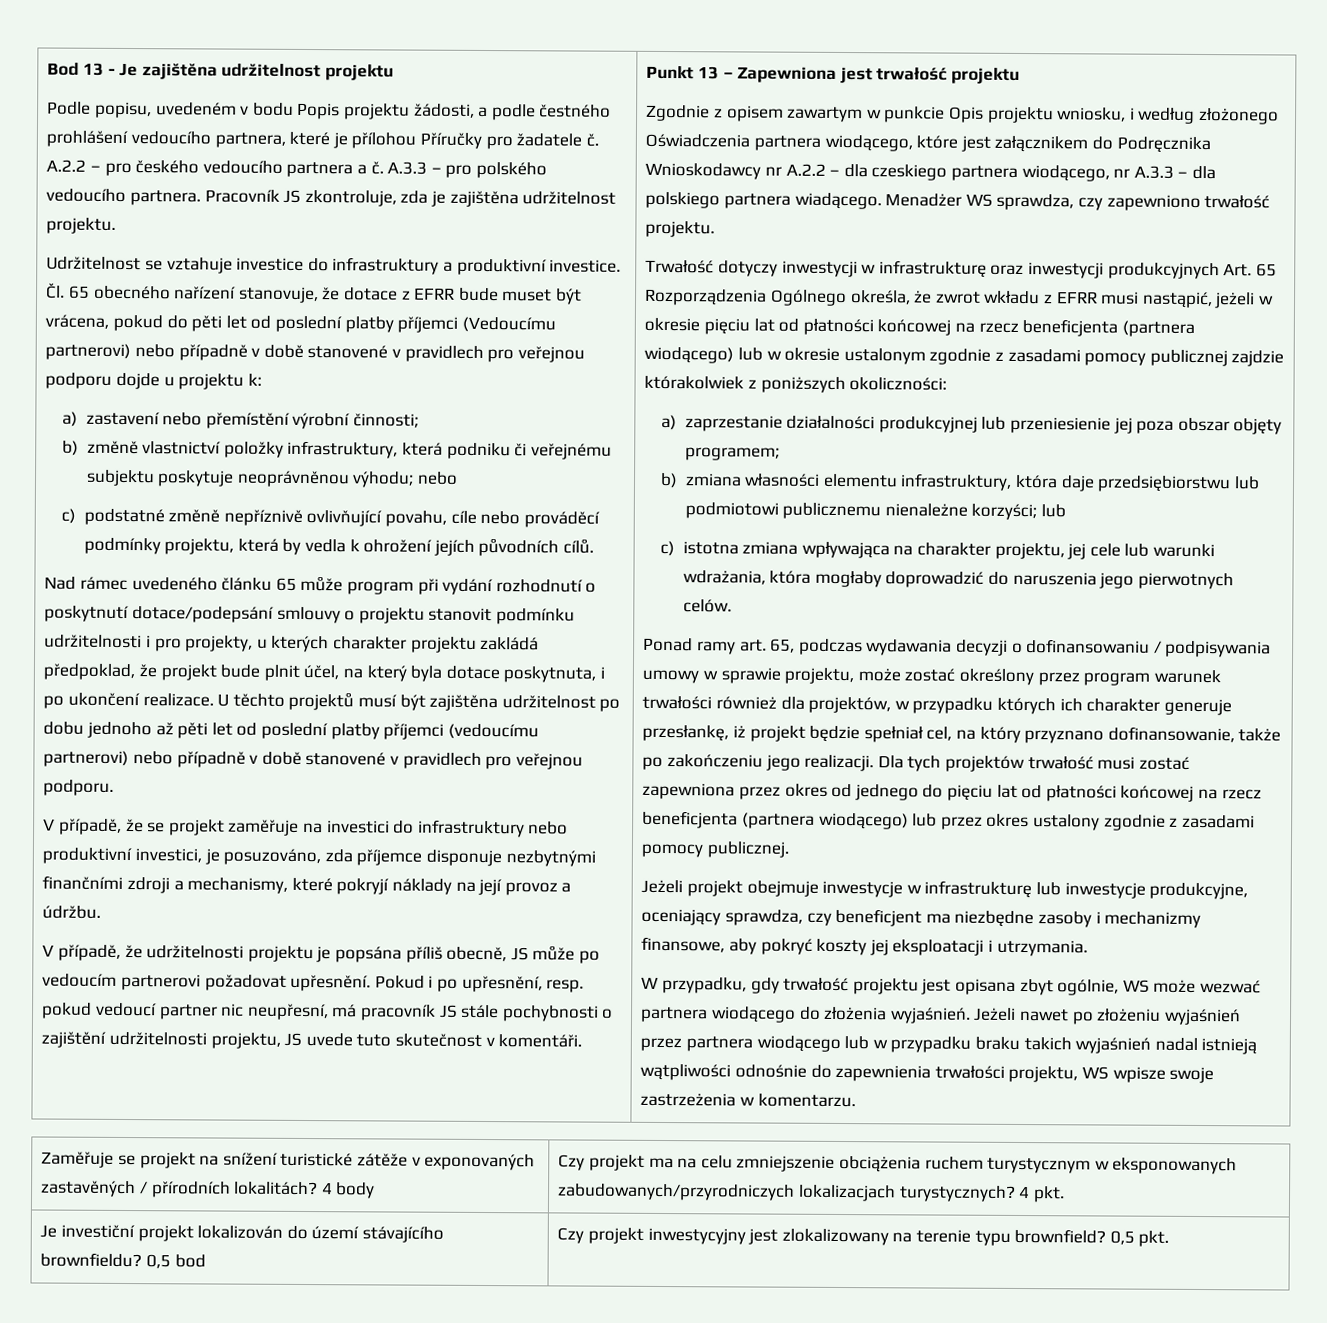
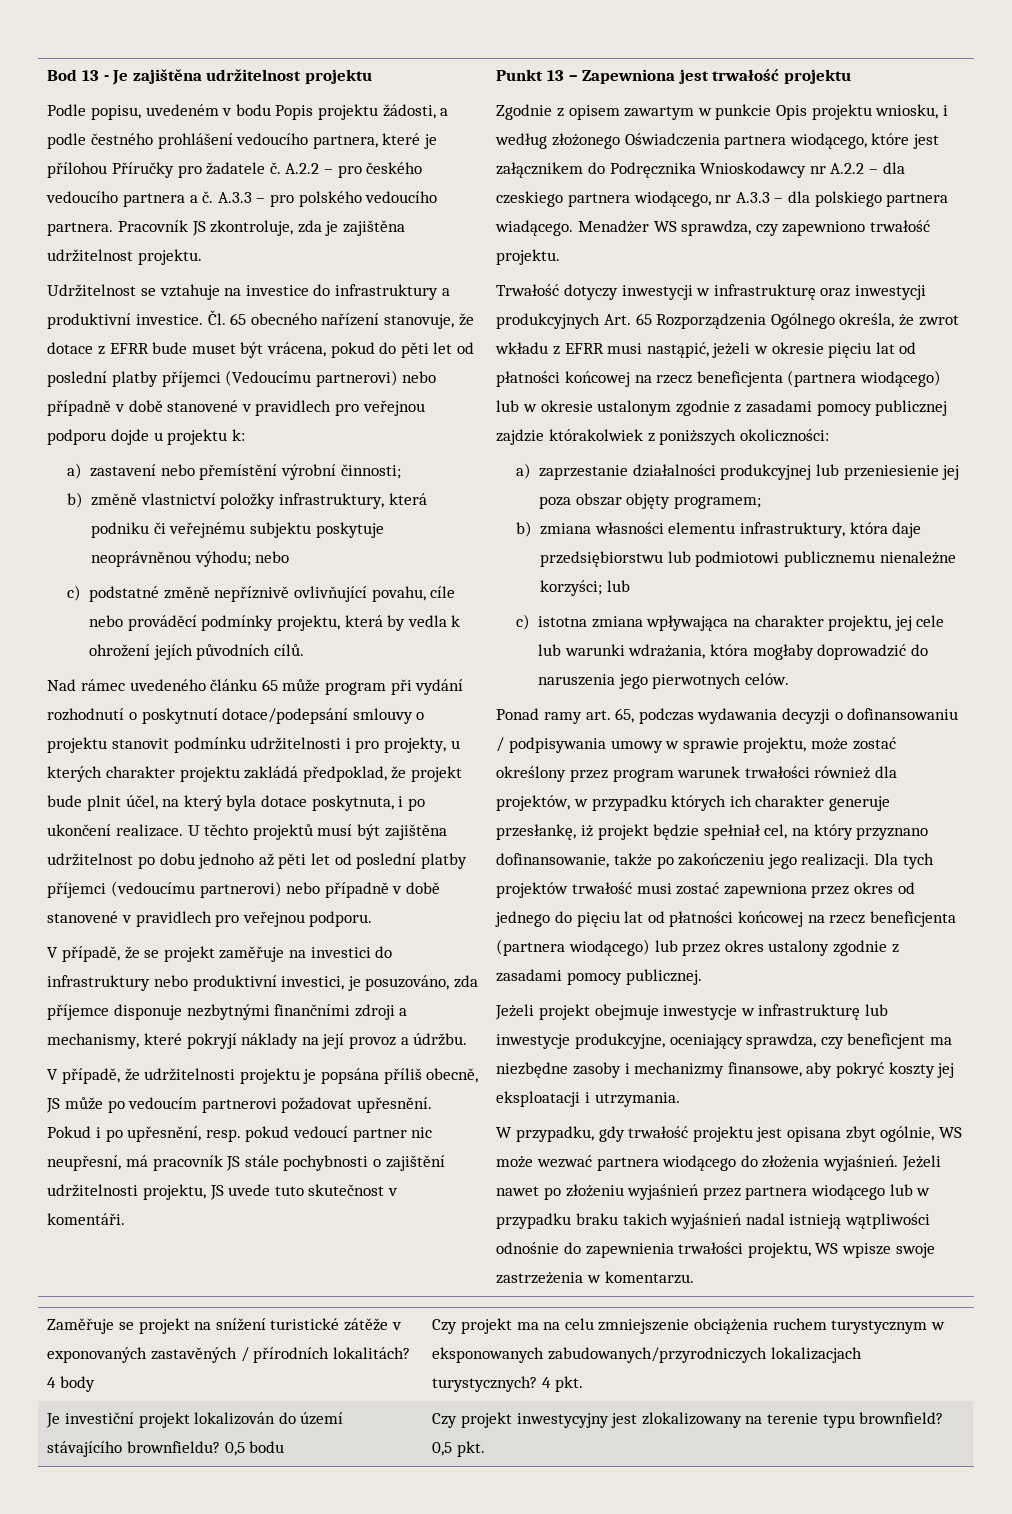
- Udržitelnost se vztahuje investice do infrastruktury a produktivní investice.
+ Udržitelnost se vztahuje na investice do infrastruktury a produktivní investice.
- Je investiční projekt lokalizován do území stávajícího brownfieldu? 0,5 bod | Czy projekt inwestycyjny jest zlokalizowany na terenie typu brownfield? 0,5 pkt.
+ Je investiční projekt lokalizován do území stávajícího brownfieldu? 0,5 bodu | Czy projekt inwestycyjny jest zlokalizowany na terenie typu brownfield? 0,5 pkt.

